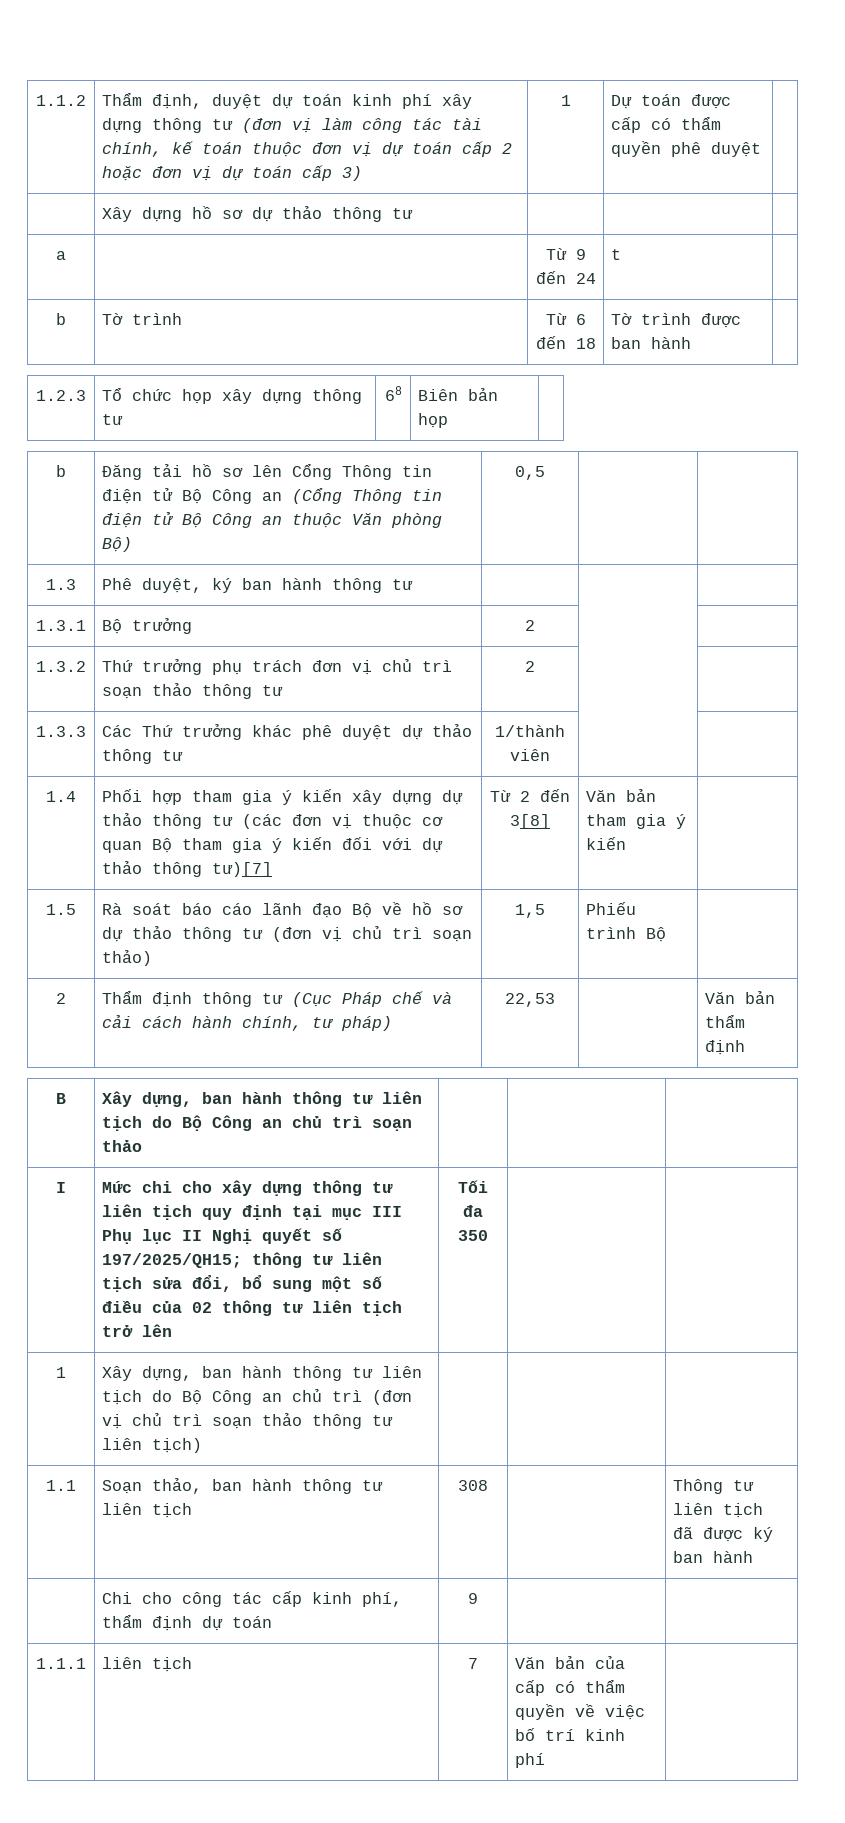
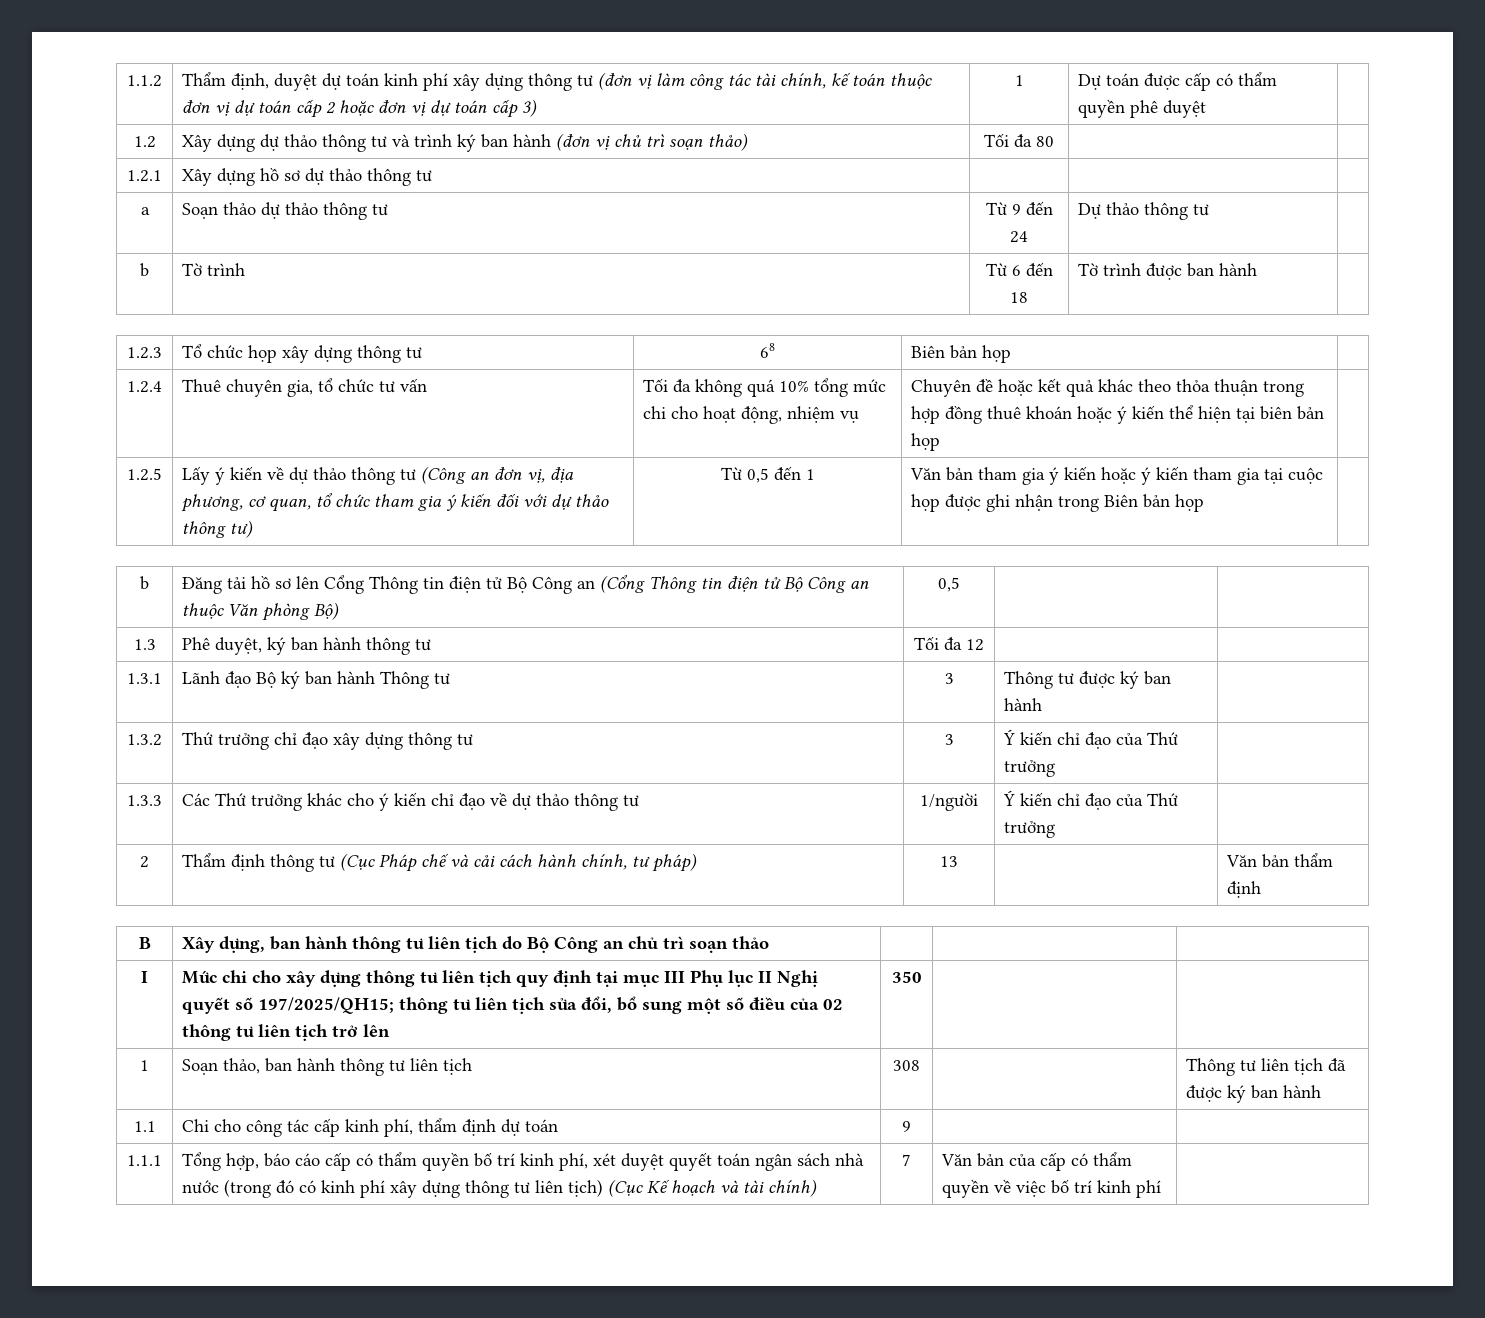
- | Xây dựng hồ sơ dự thảo thông tư | | |
+ 1.2 | Xây dựng dự thảo thông tư và trình ký ban hành (đơn vị chủ trì soạn thảo) | Tối đa 80 | |
+ 1.2.1 | Xây dựng hồ sơ dự thảo thông tư | | |
- a | | Từ 9 đến 24 | t |
+ a | Soạn thảo dự thảo thông tư | Từ 9 đến 24 | Dự thảo thông tư |
+ 1.2.4 | Thuê chuyên gia, tổ chức tư vấn | Tối đa không quá 10% tổng mức chi cho hoạt động, nhiệm vụ | Chuyên đề hoặc kết quả khác theo thỏa thuận trong hợp đồng thuê khoán hoặc ý kiến thể hiện tại biên bản họp |
+ 1.2.5 | Lấy ý kiến về dự thảo thông tư (Công an đơn vị, địa phương, cơ quan, tổ chức tham gia ý kiến đối với dự thảo thông tư) | Từ 0,5 đến 1 | Văn bản tham gia ý kiến hoặc ý kiến tham gia tại cuộc họp được ghi nhận trong Biên bản họp
- 1.3 | Phê duyệt, ký ban hành thông tư | | |
- 1.3.1 | Bộ trưởng | 2 | |
- 1.3.2 | Thứ trưởng phụ trách đơn vị chủ trì soạn thảo thông tư | 2 | |
+ 1.3 | Phê duyệt, ký ban hành thông tư | Tối đa 12 | |
+ 1.3.1 | Lãnh đạo Bộ ký ban hành Thông tư | 3 | Thông tư được ký ban hành |
+ 1.3.2 | Thứ trưởng chỉ đạo xây dựng thông tư | 3 | Ý kiến chỉ đạo của Thứ trưởng |
- 1.3.3 | Các Thứ trưởng khác phê duyệt dự thảo thông tư | 1/thành viên | |
- 1.4 | Phối hợp tham gia ý kiến xây dựng dự thảo thông tư (các đơn vị thuộc cơ quan Bộ tham gia ý kiến đối với dự thảo thông tư)[7] | Từ 2 đến 3[8] | Văn bản tham gia ý kiến |
- 1.5 | Rà soát báo cáo lãnh đạo Bộ về hồ sơ dự thảo thông tư (đơn vị chủ trì soạn thảo) | 1,5 | Phiếu trình Bộ |
+ 1.3.3 | Các Thứ trưởng khác cho ý kiến chỉ đạo về dự thảo thông tư | 1/người | Ý kiến chỉ đạo của Thứ trưởng |
- 2 | Thẩm định thông tư (Cục Pháp chế và cải cách hành chính, tư pháp) | 22,53 | | Văn bản thẩm định
+ 2 | Thẩm định thông tư (Cục Pháp chế và cải cách hành chính, tư pháp) | 13 | | Văn bản thẩm định
- Tối đa 350
+ 350
- 1 | Xây dựng, ban hành thông tư liên tịch do Bộ Công an chủ trì (đơn vị chủ trì soạn thảo thông tư liên tịch) | | |
- 1.1 | Soạn thảo, ban hành thông tư liên tịch | 308 | | Thông tư liên tịch đã được ký ban hành
+ 1 | Soạn thảo, ban hành thông tư liên tịch | 308 | | Thông tư liên tịch đã được ký ban hành
- | Chi cho công tác cấp kinh phí, thẩm định dự toán | 9 | |
+ 1.1 | Chi cho công tác cấp kinh phí, thẩm định dự toán | 9 | |
- 1.1.1 | liên tịch
+ 1.1.1 | Tổng hợp, báo cáo cấp có thẩm quyền bố trí kinh phí, xét duyệt quyết toán ngân sách nhà nước (trong đó có kinh phí xây dựng thông tư liên tịch) (Cục Kế hoạch và tài chính)

